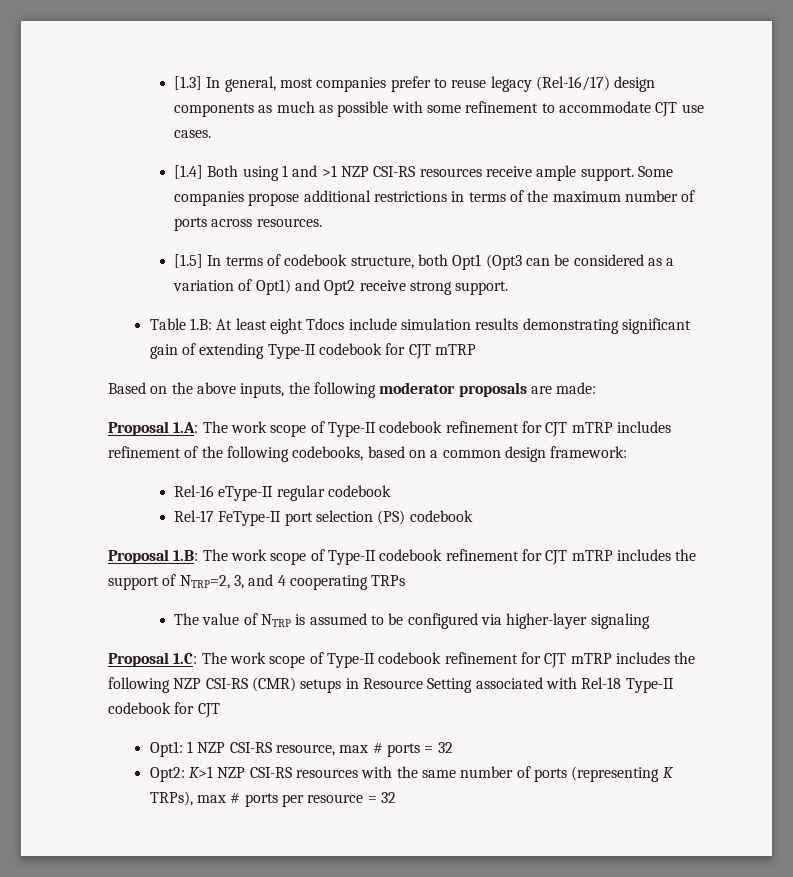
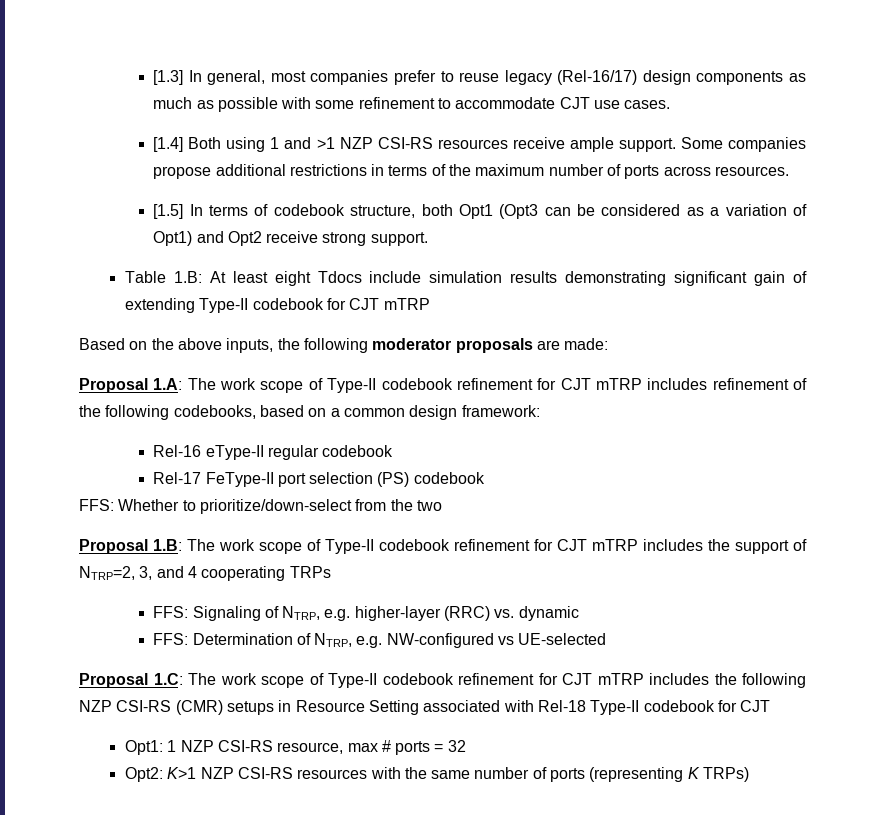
+ FFS: Whether to prioritize/down-select from the two
- The value of NTRP is assumed to be configured via higher-layer signaling
+ FFS: Signaling of NTRP, e.g. higher-layer (RRC) vs. dynamic
+ FFS: Determination of NTRP, e.g. NW-configured vs UE-selected
- Opt2: K>1 NZP CSI-RS resources with the same number of ports (representing K TRPs), max # ports per resource = 32
+ Opt2: K>1 NZP CSI-RS resources with the same number of ports (representing K TRPs)

